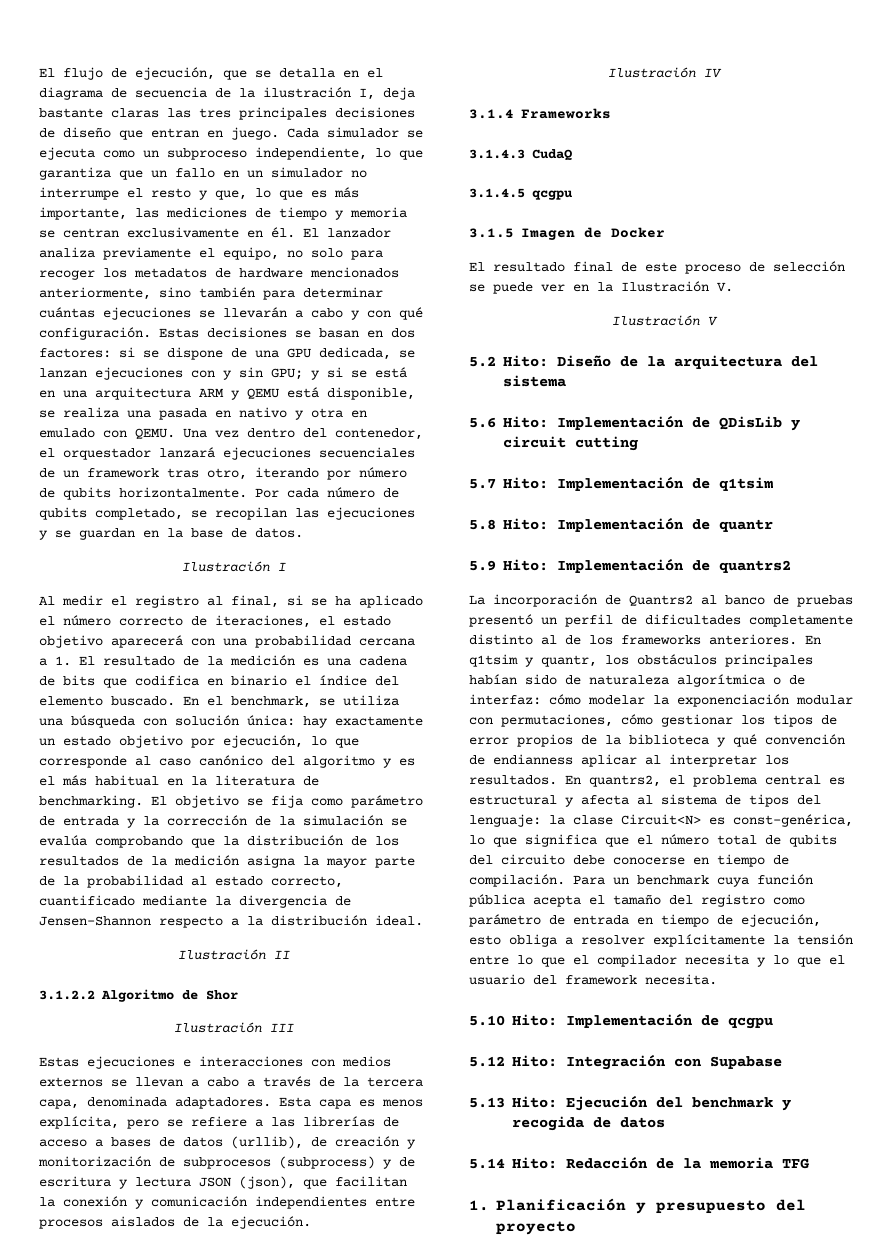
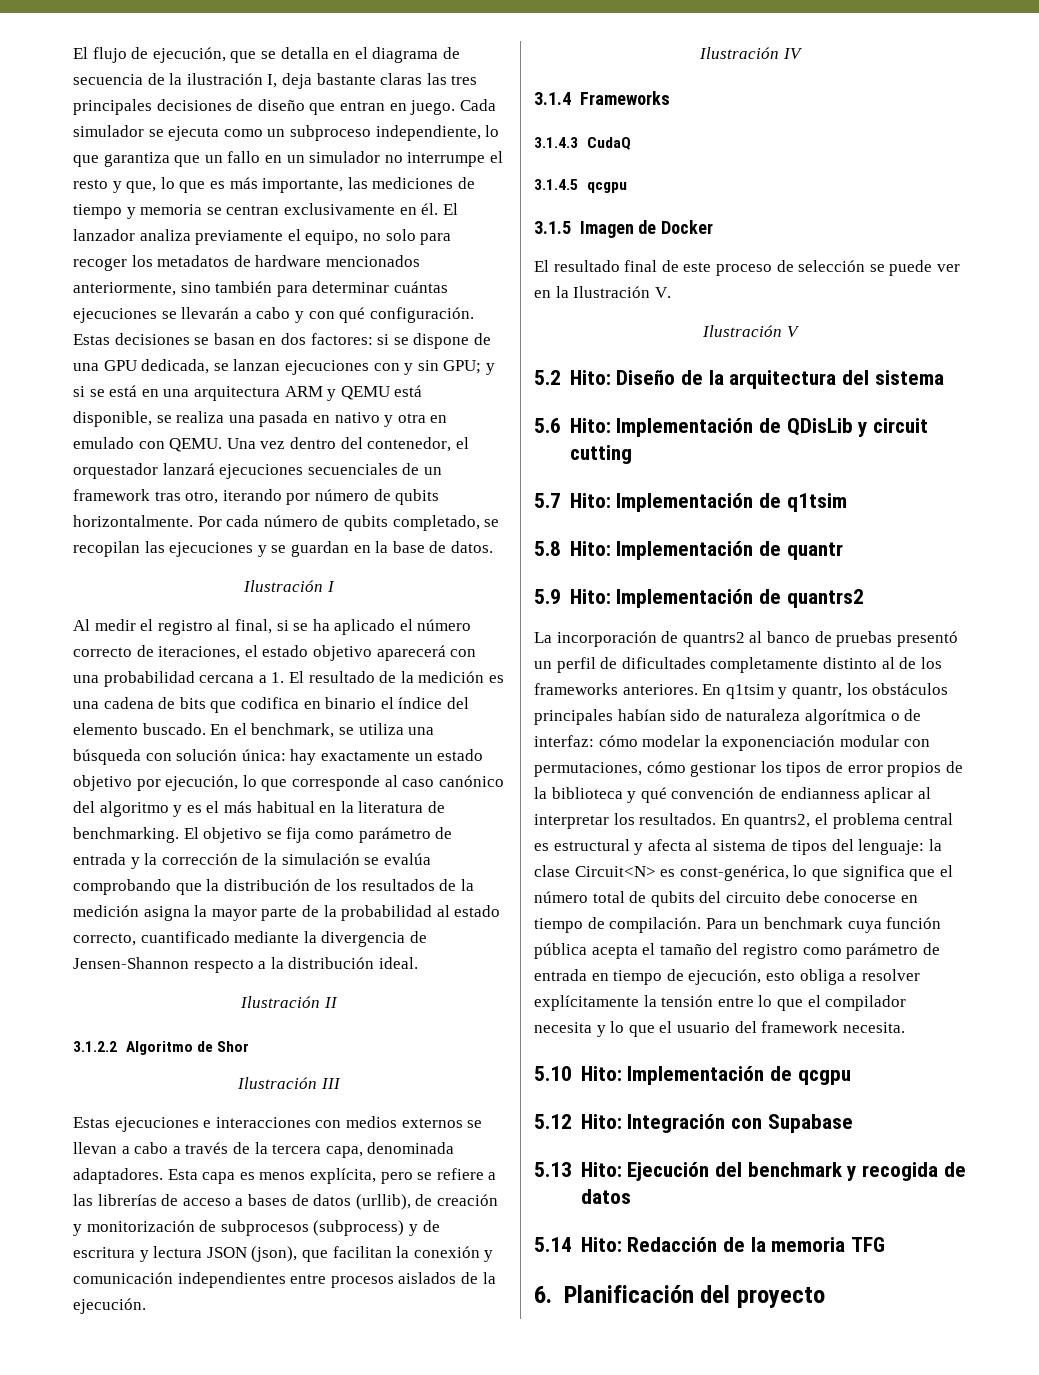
- La incorporación de Quantrs2 al banco de pruebas presentó un perfil de dificultades completamente distinto al de los frameworks anteriores.
+ La incorporación de quantrs2 al banco de pruebas presentó un perfil de dificultades completamente distinto al de los frameworks anteriores.
- 1. Planificación y presupuesto del proyecto
+ 6. Planificación del proyecto

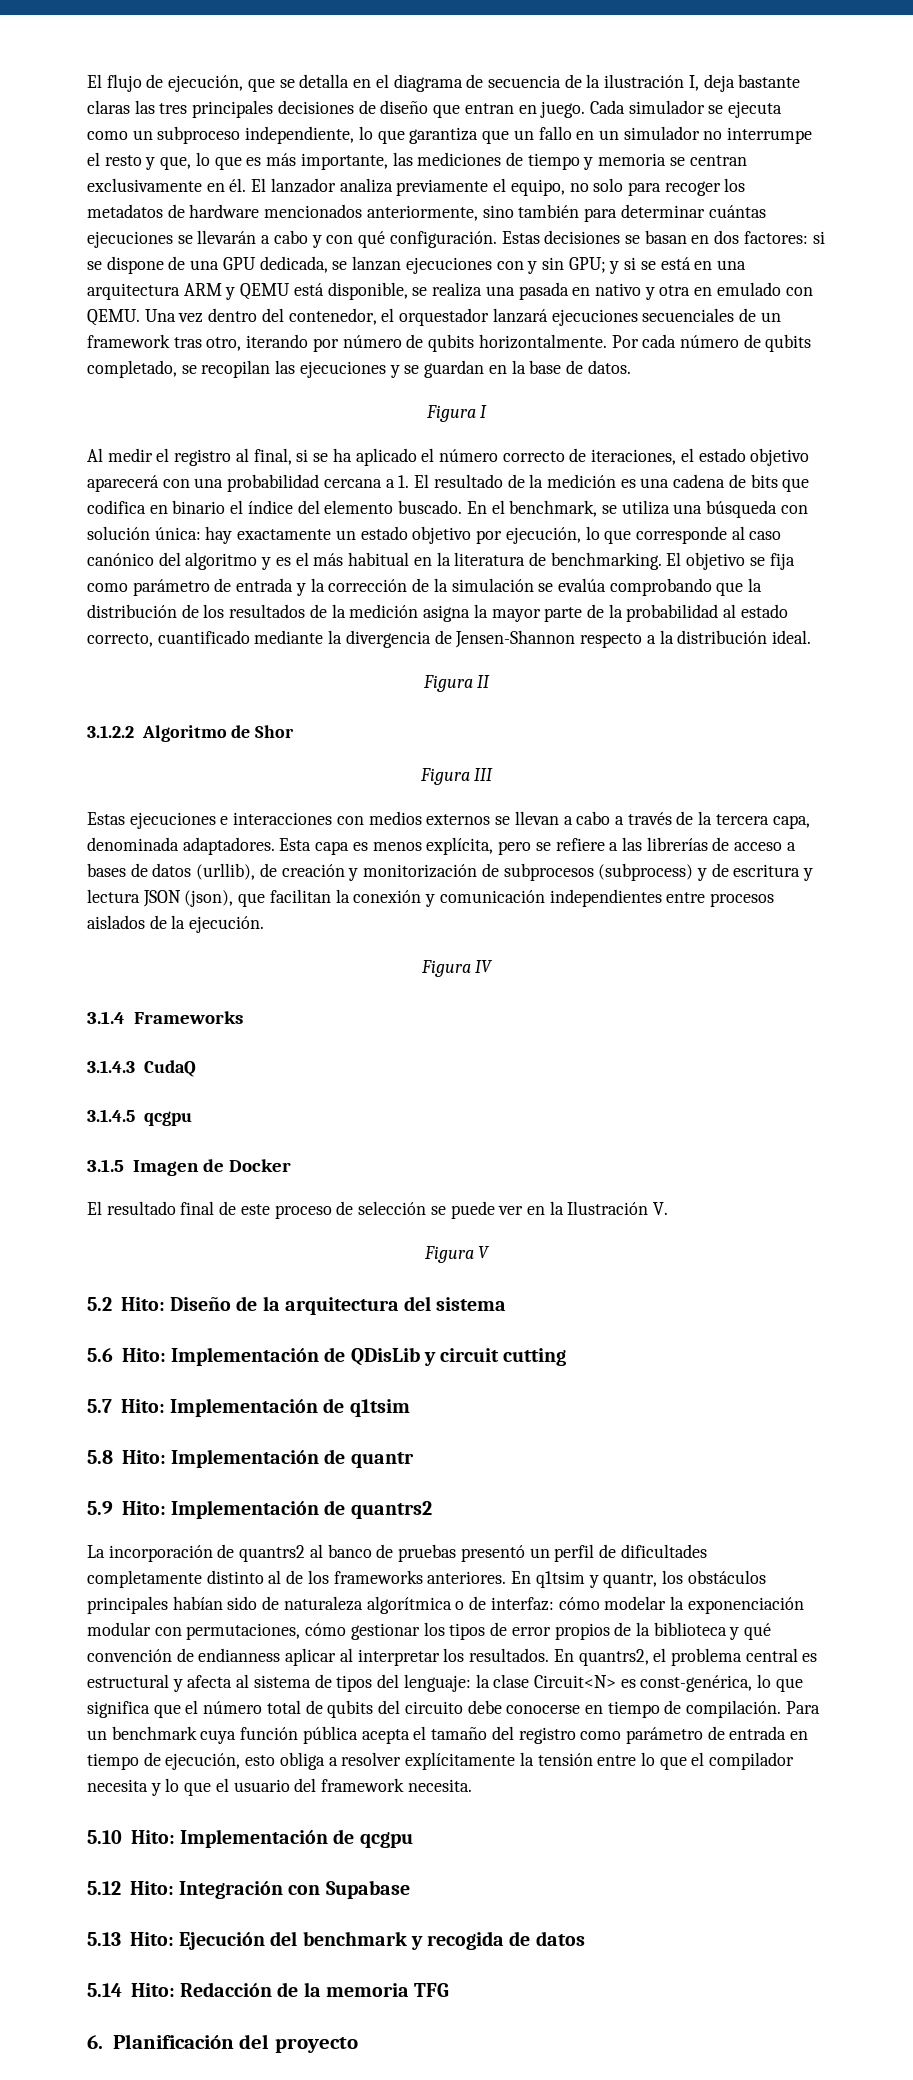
- Ilustración I
+ Figura I
- Ilustración II
+ Figura II
- Ilustración III
+ Figura III
- Ilustración IV
+ Figura IV
- Ilustración V
+ Figura V

